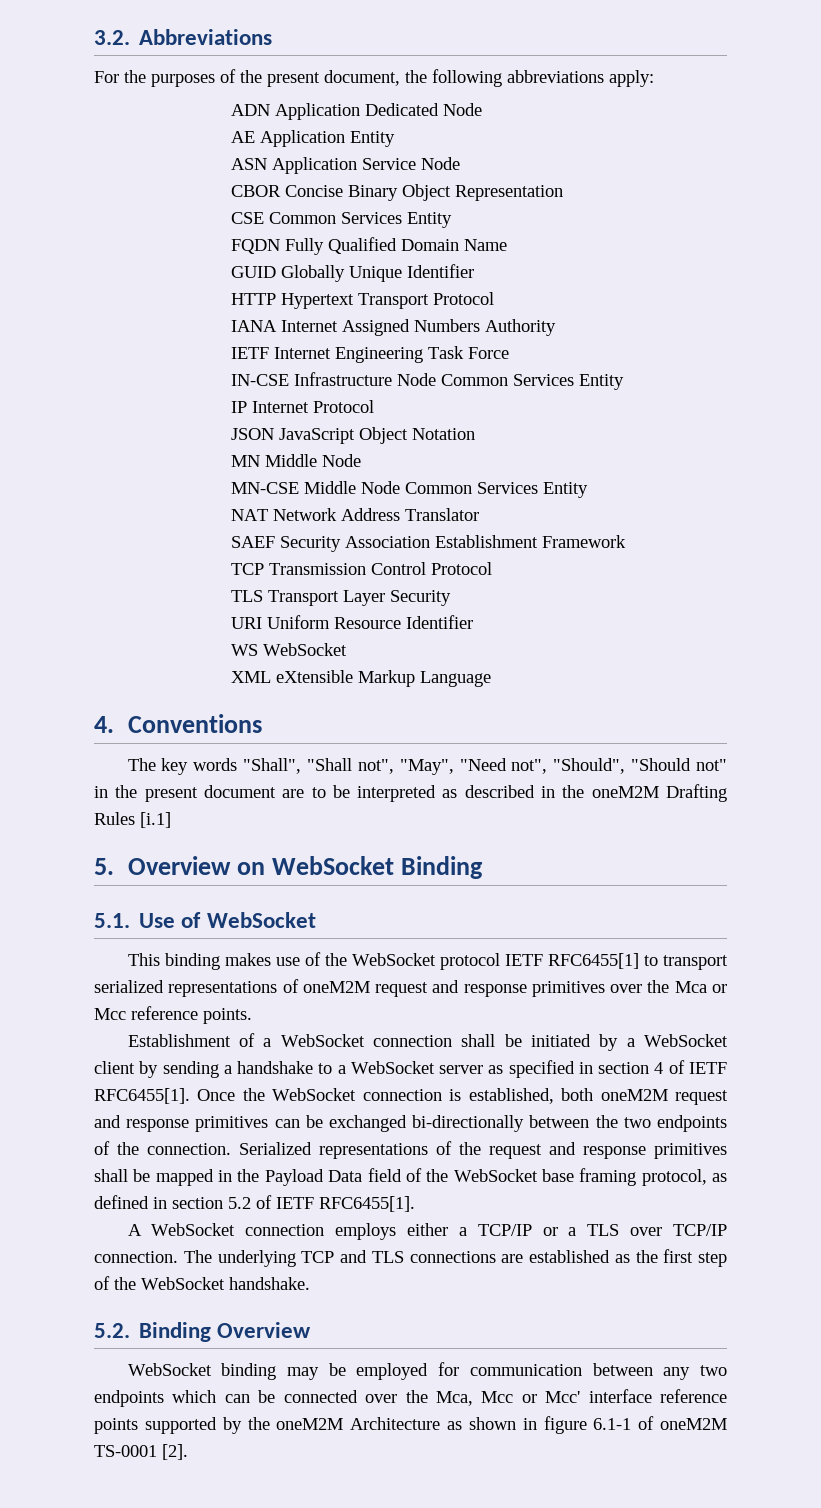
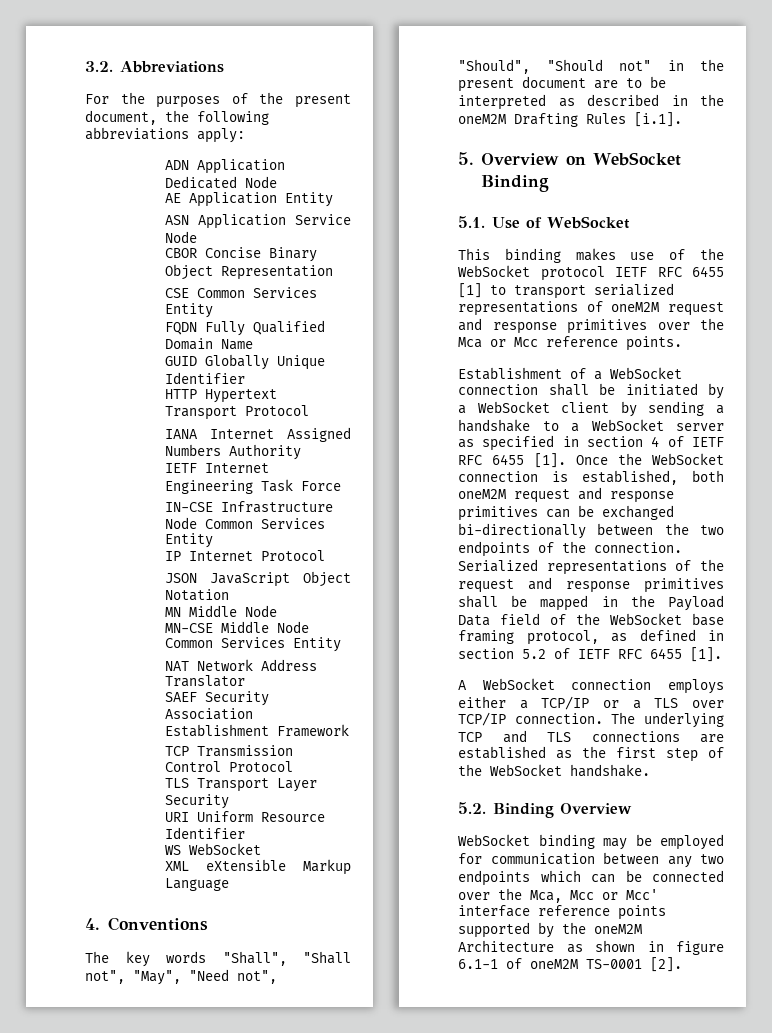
- The key words "Shall", "Shall not", "May", "Need not", "Should", "Should not" in the present document are to be interpreted as described in the oneM2M Drafting Rules [i.1]
+ The key words "Shall", "Shall not", "May", "Need not", "Should", "Should not" in the present document are to be interpreted as described in the oneM2M Drafting Rules [i.1].
- This binding makes use of the WebSocket protocol IETF RFC6455[1] to transport serialized representations of oneM2M request and response primitives over the Mca or Mcc reference points.
+ This binding makes use of the WebSocket protocol IETF RFC 6455 [1] to transport serialized representations of oneM2M request and response primitives over the Mca or Mcc reference points.
- Establishment of a WebSocket connection shall be initiated by a WebSocket client by sending a handshake to a WebSocket server as specified in section 4 of IETF RFC6455[1].
+ Establishment of a WebSocket connection shall be initiated by a WebSocket client by sending a handshake to a WebSocket server as specified in section 4 of IETF RFC 6455 [1].
- Serialized representations of the request and response primitives shall be mapped in the Payload Data field of the WebSocket base framing protocol, as defined in section 5.2 of IETF RFC6455[1].
+ Serialized representations of the request and response primitives shall be mapped in the Payload Data field of the WebSocket base framing protocol, as defined in section 5.2 of IETF RFC 6455 [1].

